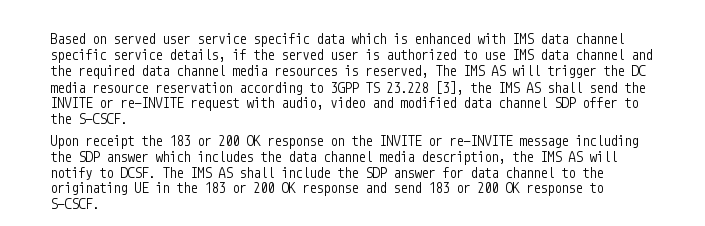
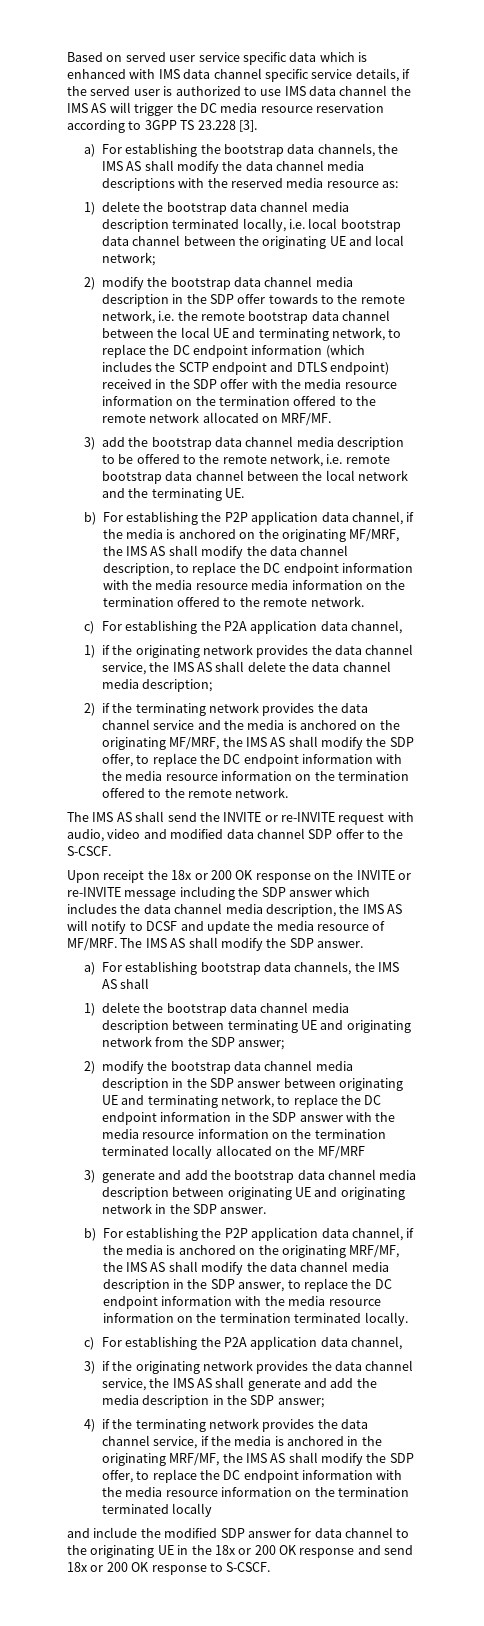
- Based on served user service specific data which is enhanced with IMS data channel specific service details, if the served user is authorized to use IMS data channel and the required data channel media resources is reserved, The IMS AS will trigger the DC media resource reservation according to 3GPP TS 23.228 [3], the IMS AS shall send the INVITE or re-INVITE request with audio, video and modified data channel SDP offer to the S-CSCF.
+ Based on served user service specific data which is enhanced with IMS data channel specific service details, if the served user is authorized to use IMS data channel the IMS AS will trigger the DC media resource reservation according to 3GPP TS 23.228 [3].
+ a) For establishing the bootstrap data channels, the IMS AS shall modify the data channel media descriptions with the reserved media resource as:
+ 1) delete the bootstrap data channel media description terminated locally, i.e. local bootstrap data channel between the originating UE and local network;
+ 2) modify the bootstrap data channel media description in the SDP offer towards to the remote network, i.e. the remote bootstrap data channel between the local UE and terminating network, to replace the DC endpoint information (which includes the SCTP endpoint and DTLS endpoint) received in the SDP offer with the media resource information on the termination offered to the remote network allocated on MRF/MF.
+ 3) add the bootstrap data channel media description to be offered to the remote network, i.e. remote bootstrap data channel between the local network and the terminating UE.
+ b) For establishing the P2P application data channel, if the media is anchored on the originating MF/MRF, the IMS AS shall modify the data channel description, to replace the DC endpoint information with the media resource media information on the termination offered to the remote network.
+ c) For establishing the P2A application data channel,
+ 1) if the originating network provides the data channel service, the IMS AS shall delete the data channel media description;
+ 2) if the terminating network provides the data channel service and the media is anchored on the originating MF/MRF, the IMS AS shall modify the SDP offer, to replace the DC endpoint information with the media resource information on the termination offered to the remote network.
+ The IMS AS shall send the INVITE or re-INVITE request with audio, video and modified data channel SDP offer to the S-CSCF.
- Upon receipt the 183 or 200 OK response on the INVITE or re-INVITE message including the SDP answer which includes the data channel media description, the IMS AS will notify to DCSF. The IMS AS shall include the SDP answer for data channel to the originating UE in the 183 or 200 OK response and send 183 or 200 OK response to S-CSCF.
+ Upon receipt the 18x or 200 OK response on the INVITE or re-INVITE message including the SDP answer which includes the data channel media description, the IMS AS will notify to DCSF and update the media resource of MF/MRF. The IMS AS shall modify the SDP answer.
+ a) For establishing bootstrap data channels, the IMS AS shall
+ 1) delete the bootstrap data channel media description between terminating UE and originating network from the SDP answer;
+ 2) modify the bootstrap data channel media description in the SDP answer between originating UE and terminating network, to replace the DC endpoint information in the SDP answer with the media resource information on the termination terminated locally allocated on the MF/MRF
+ 3) generate and add the bootstrap data channel media description between originating UE and originating network in the SDP answer.
+ b) For establishing the P2P application data channel, if the media is anchored on the originating MRF/MF, the IMS AS shall modify the data channel media description in the SDP answer, to replace the DC endpoint information with the media resource information on the termination terminated locally.
+ c) For establishing the P2A application data channel,
+ 3) if the originating network provides the data channel service, the IMS AS shall generate and add the media description in the SDP answer;
+ 4) if the terminating network provides the data channel service, if the media is anchored in the originating MRF/MF, the IMS AS shall modify the SDP offer, to replace the DC endpoint information with the media resource information on the termination terminated locally
+ and include the modified SDP answer for data channel to the originating UE in the 18x or 200 OK response and send 18x or 200 OK response to S-CSCF.

